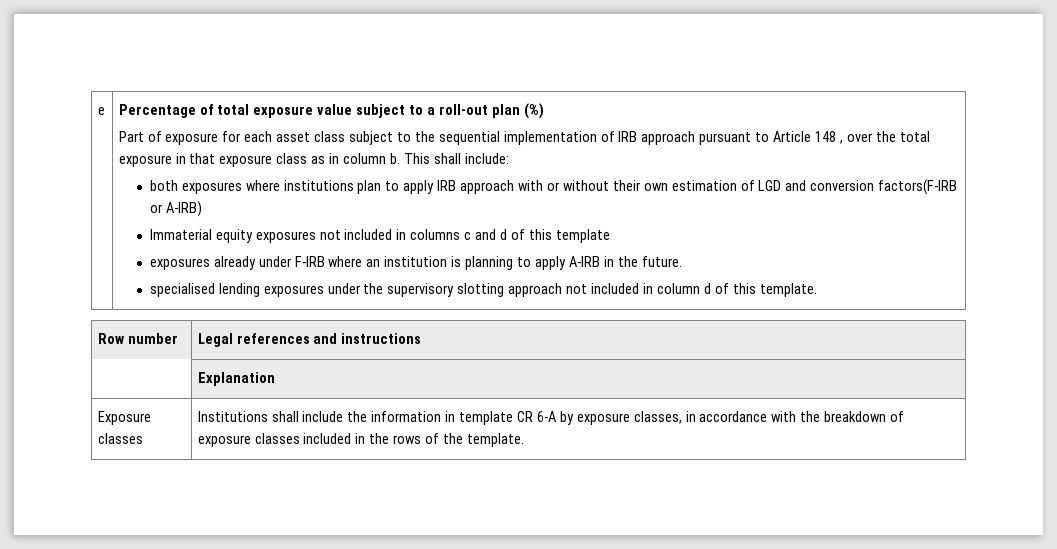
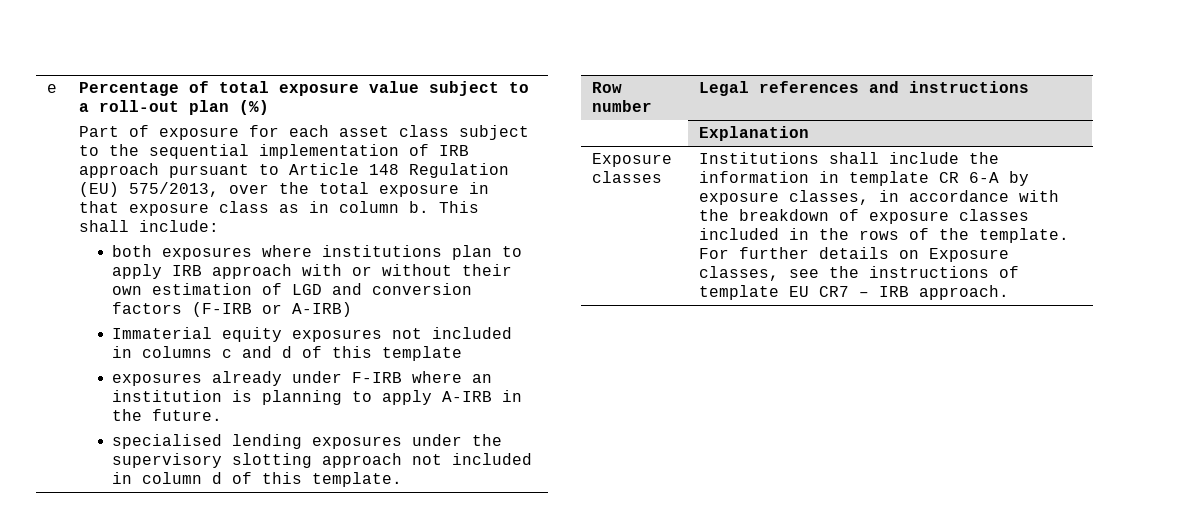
- Part of exposure for each asset class subject to the sequential implementation of IRB approach pursuant to Article 148 , over the total exposure in that exposure class as in column b.
+ Part of exposure for each asset class subject to the sequential implementation of IRB approach pursuant to Article 148 Regulation (EU) 575/2013, over the total exposure in that exposure class as in column b.
- both exposures where institutions plan to apply IRB approach with or without their own estimation of LGD and conversion factors(F-IRB or A-IRB)
+ both exposures where institutions plan to apply IRB approach with or without their own estimation of LGD and conversion factors (F-IRB or A-IRB)
+ For further details on Exposure classes, see the instructions of template EU CR7 – IRB approach.

